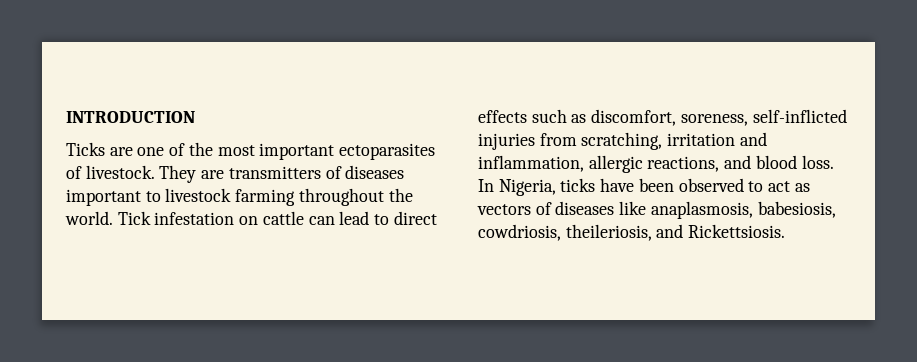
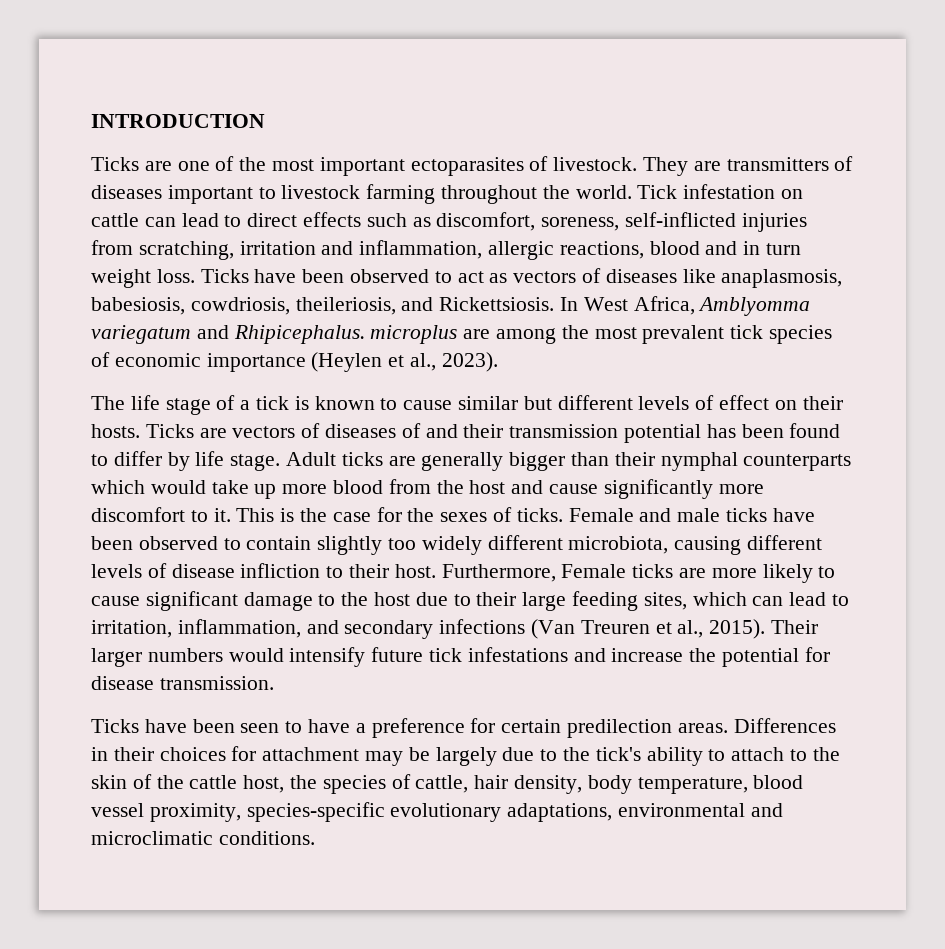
- Tick infestation on cattle can lead to direct effects such as discomfort, soreness, self-inflicted injuries from scratching, irritation and inflammation, allergic reactions, and blood loss. In Nigeria, ticks have been observed to act as vectors of diseases like anaplasmosis, babesiosis, cowdriosis, theileriosis, and Rickettsiosis.
+ Tick infestation on cattle can lead to direct effects such as discomfort, soreness, self-inflicted injuries from scratching, irritation and inflammation, allergic reactions, blood and in turn weight loss. Ticks have been observed to act as vectors of diseases like anaplasmosis, babesiosis, cowdriosis, theileriosis, and Rickettsiosis.
+ In West Africa, Amblyomma variegatum and Rhipicephalus. microplus are among the most prevalent tick species of economic importance (Heylen et al., 2023).
+ The life stage of a tick is known to cause similar but different levels of effect on their hosts. Ticks are vectors of diseases of and their transmission potential has been found to differ by life stage. Adult ticks are generally bigger than their nymphal counterparts which would take up more blood from the host and cause significantly more discomfort to it. This is the case for the sexes of ticks. Female and male ticks have been observed to contain slightly too widely different microbiota, causing different levels of disease infliction to their host. Furthermore, Female ticks are more likely to cause significant damage to the host due to their large feeding sites, which can lead to irritation, inflammation, and secondary infections (Van Treuren et al., 2015). Their larger numbers would intensify future tick infestations and increase the potential for disease transmission.
+ Ticks have been seen to have a preference for certain predilection areas. Differences in their choices for attachment may be largely due to the tick's ability to attach to the skin of the cattle host, the species of cattle, hair density, body temperature, blood vessel proximity, species-specific evolutionary adaptations, environmental and microclimatic conditions.

